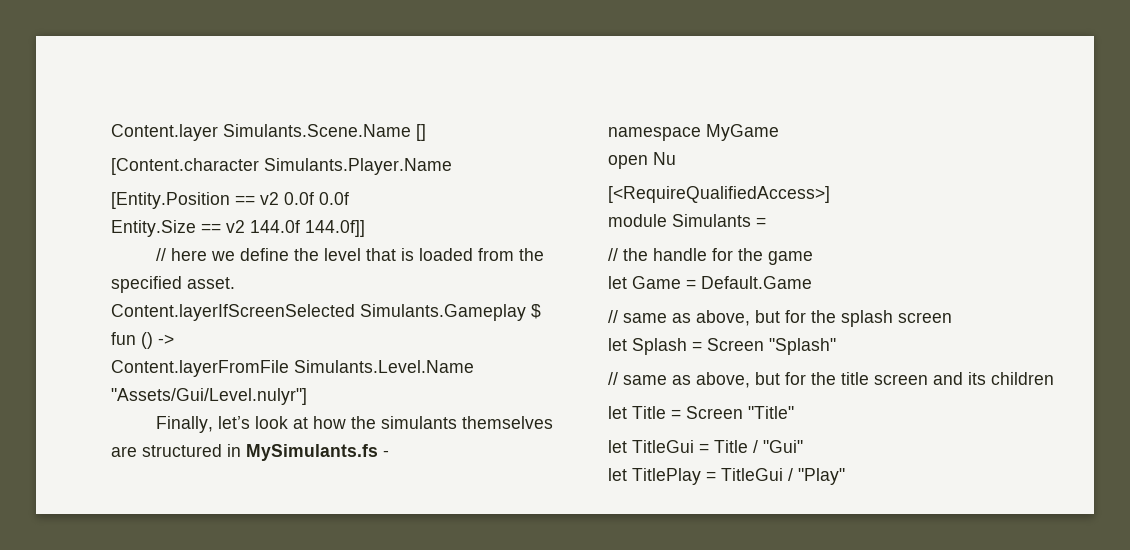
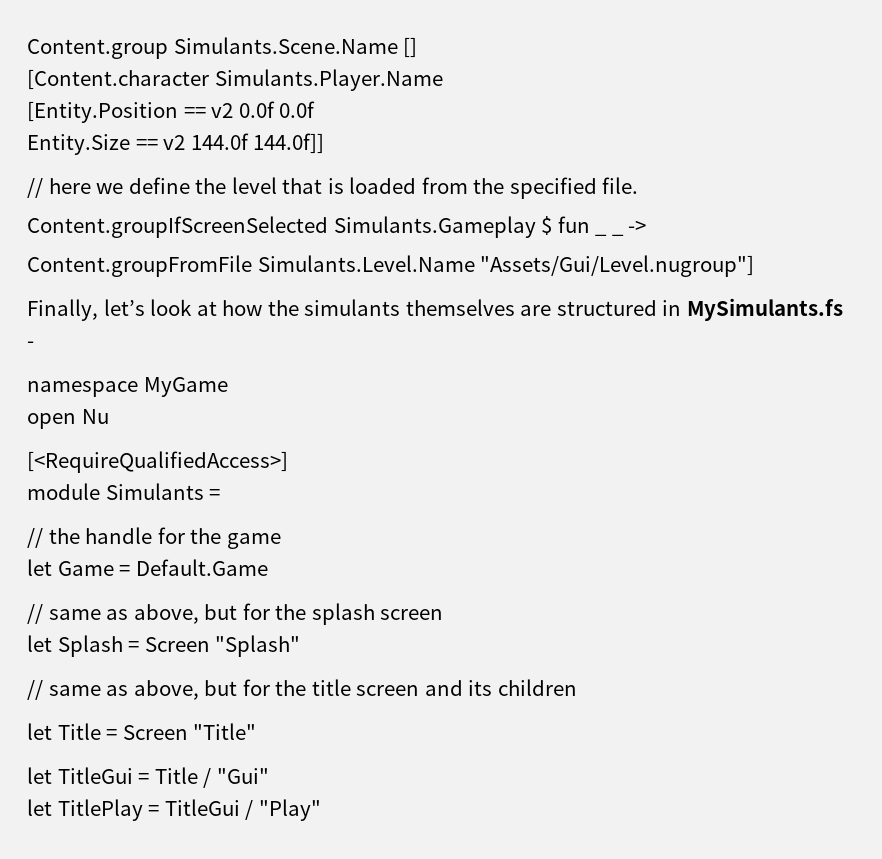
- Content.layer Simulants.Scene.Name []
+ Content.group Simulants.Scene.Name []
- // here we define the level that is loaded from the specified asset.
- Content.layerIfScreenSelected Simulants.Gameplay $ fun () ->
+ // here we define the level that is loaded from the specified file.
+ Content.groupIfScreenSelected Simulants.Gameplay $ fun _ _ ->
- Content.layerFromFile Simulants.Level.Name "Assets/Gui/Level.nulyr"]
+ Content.groupFromFile Simulants.Level.Name "Assets/Gui/Level.nugroup"]

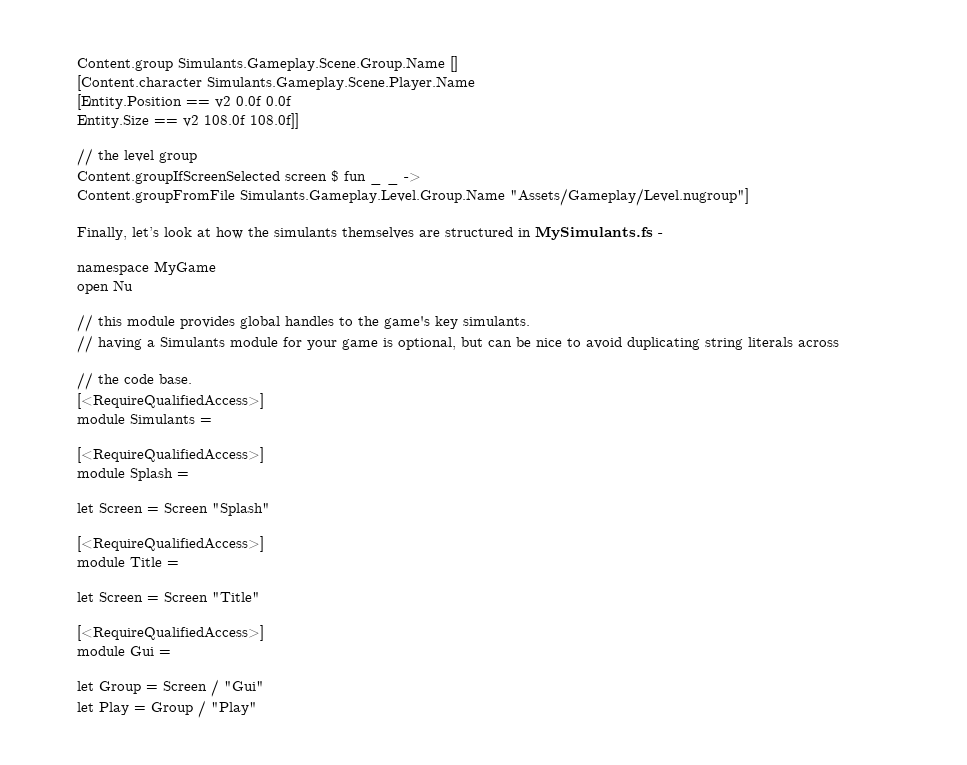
- Content.group Simulants.Scene.Name []
+ Content.group Simulants.Gameplay.Scene.Group.Name []
- [Content.character Simulants.Player.Name
+ [Content.character Simulants.Gameplay.Scene.Player.Name
- Entity.Size == v2 144.0f 144.0f]]
- // here we define the level that is loaded from the specified file.
+ Entity.Size == v2 108.0f 108.0f]]
+ // the level group
- Content.groupIfScreenSelected Simulants.Gameplay $ fun _ _ ->
+ Content.groupIfScreenSelected screen $ fun _ _ ->
- Content.groupFromFile Simulants.Level.Name "Assets/Gui/Level.nugroup"]
+ Content.groupFromFile Simulants.Gameplay.Level.Group.Name "Assets/Gameplay/Level.nugroup"]
+ // this module provides global handles to the game's key simulants.
+ // having a Simulants module for your game is optional, but can be nice to avoid duplicating string literals across
+ // the code base.
  [<RequireQualifiedAccess>]
  module Simulants =
- // the handle for the game
- let Game = Default.Game
- // same as above, but for the splash screen
- let Splash = Screen "Splash"
- // same as above, but for the title screen and its children
- let Title = Screen "Title"
- let TitleGui = Title / "Gui"
+ [<RequireQualifiedAccess>]
+ module Splash =
+ let Screen = Screen "Splash"
+ [<RequireQualifiedAccess>]
+ module Title =
+ let Screen = Screen "Title"
+ [<RequireQualifiedAccess>]
+ module Gui =
+ let Group = Screen / "Gui"
- let TitlePlay = TitleGui / "Play"
+ let Play = Group / "Play"

